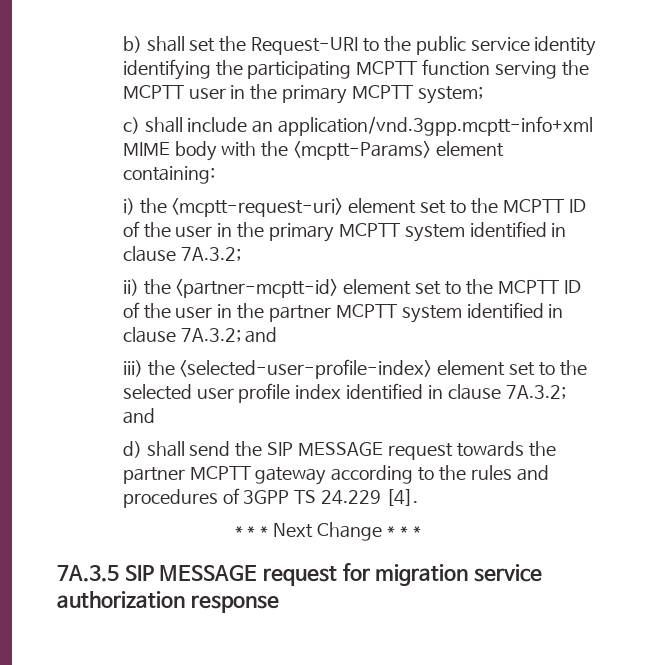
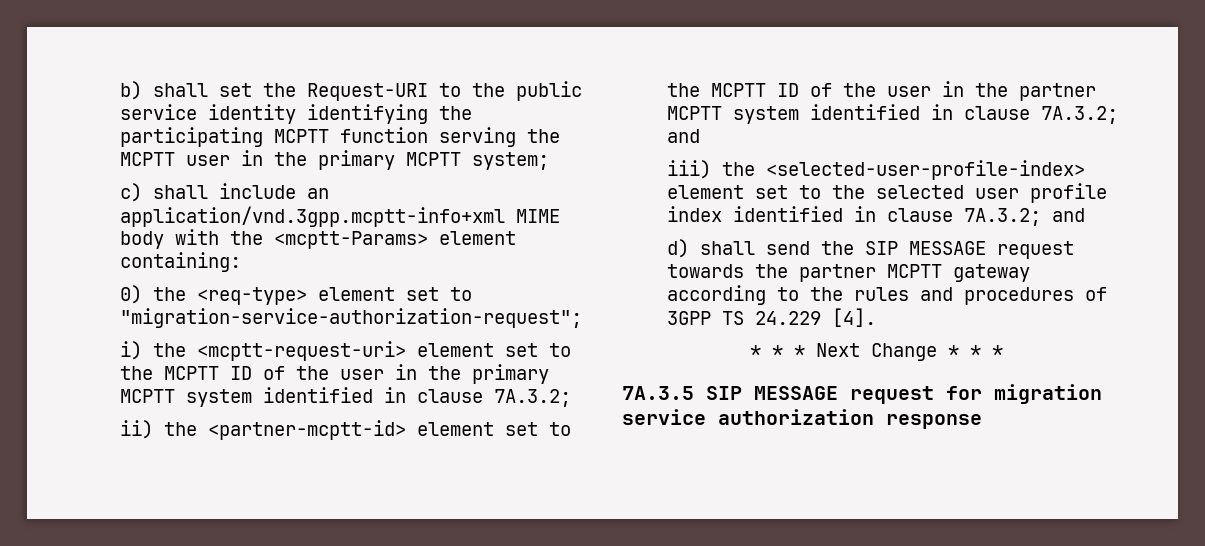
+ 0) the <req-type> element set to "migration-service-authorization-request";

